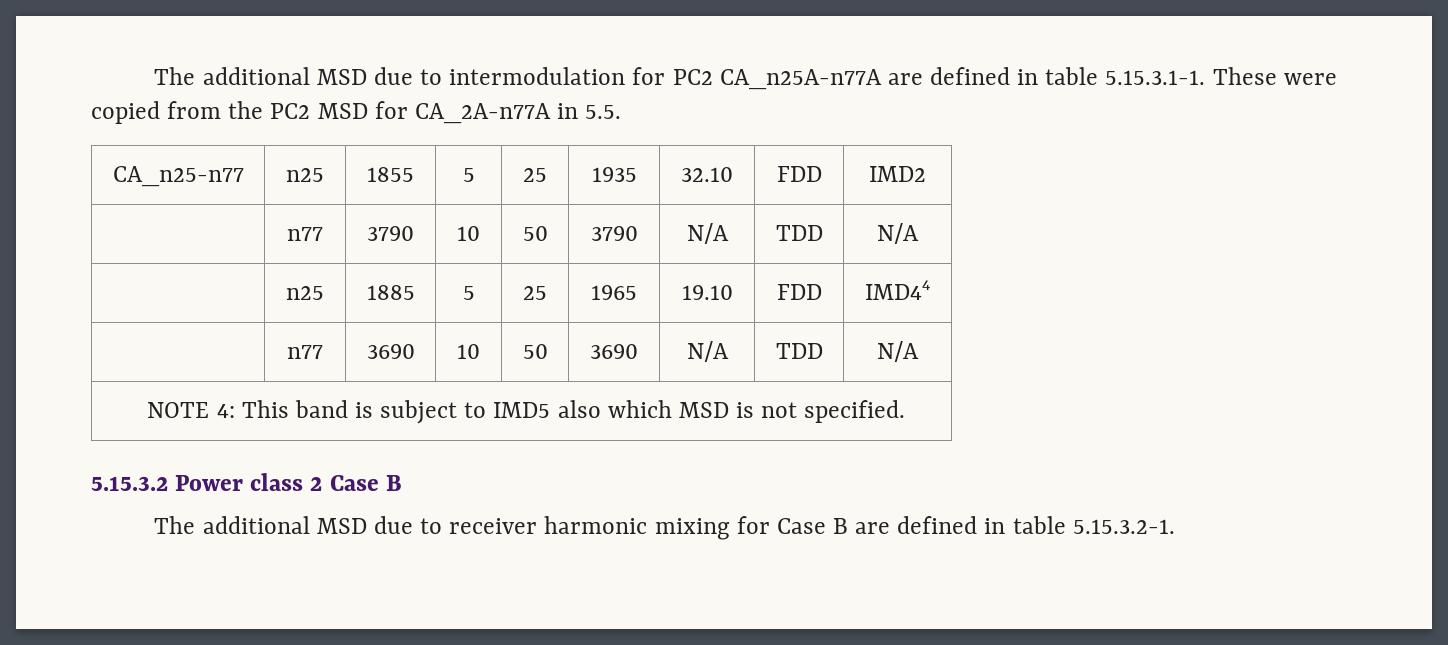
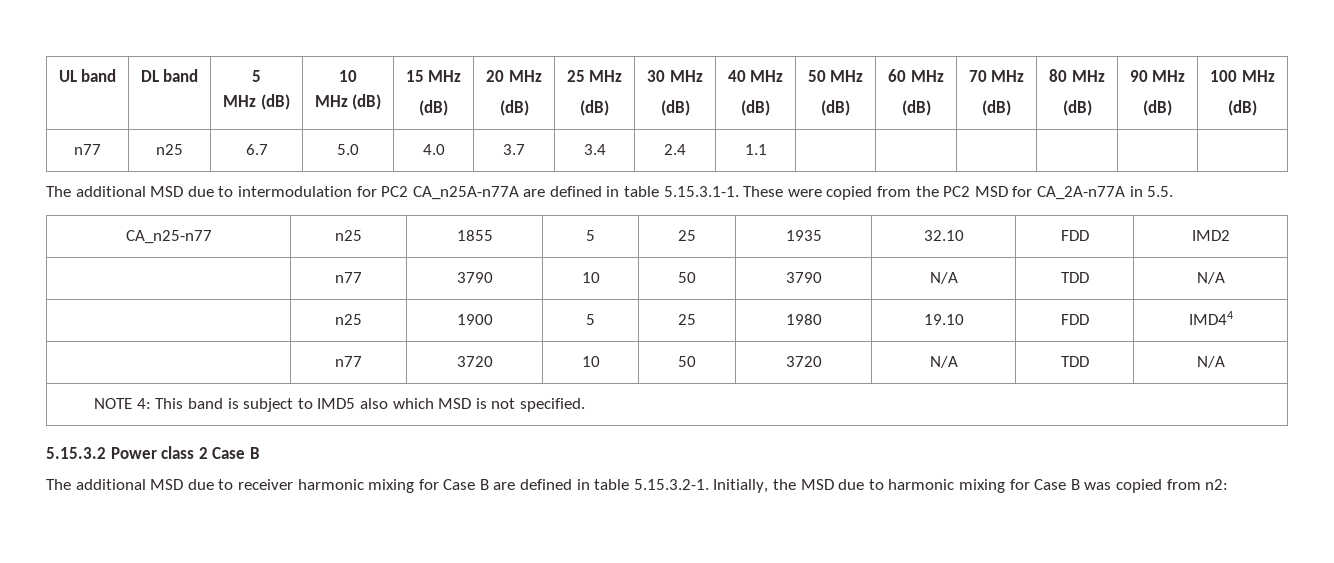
+ UL band | DL band | 5
+ MHz (dB) | 10
+ MHz (dB) | 15 MHz
+ (dB) | 20 MHz
+ (dB) | 25 MHz
+ (dB) | 30 MHz
+ (dB) | 40 MHz
+ (dB) | 50 MHz
+ (dB) | 60 MHz
+ (dB) | 70 MHz
+ (dB) | 80 MHz
+ (dB) | 90 MHz
+ (dB) | 100 MHz
+ (dB)
+ n77 | n25 | 6.7 | 5.0 | 4.0 | 3.7 | 3.4 | 2.4 | 1.1 | | | | | |
- | n25 | 1885 | 5 | 25 | 1965 | 19.10 | FDD | IMD44
+ | n25 | 1900 | 5 | 25 | 1980 | 19.10 | FDD | IMD44
- | n77 | 3690 | 10 | 50 | 3690 | N/A | TDD | N/A
+ | n77 | 3720 | 10 | 50 | 3720 | N/A | TDD | N/A
- The additional MSD due to receiver harmonic mixing for Case B are defined in table 5.15.3.2-1.
+ The additional MSD due to receiver harmonic mixing for Case B are defined in table 5.15.3.2-1. Initially, the MSD due to harmonic mixing for Case B was copied from n2:

